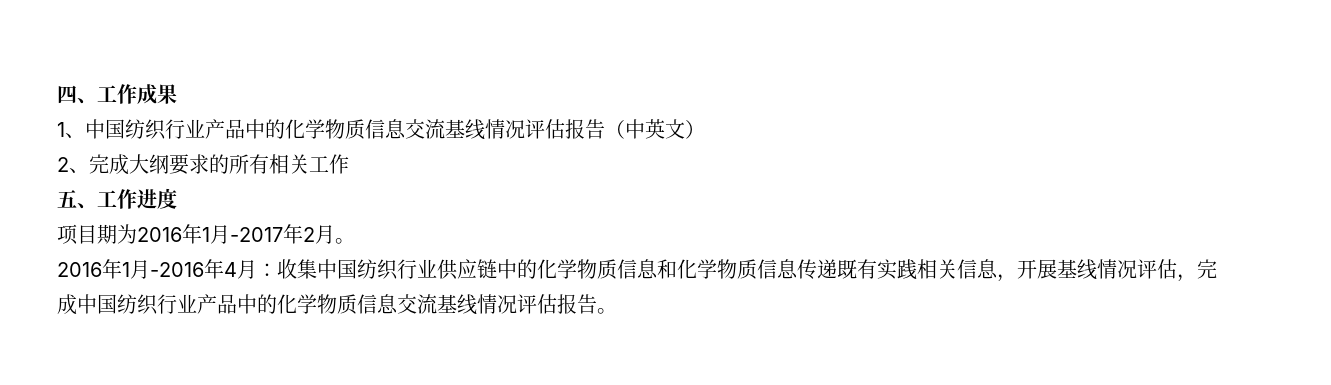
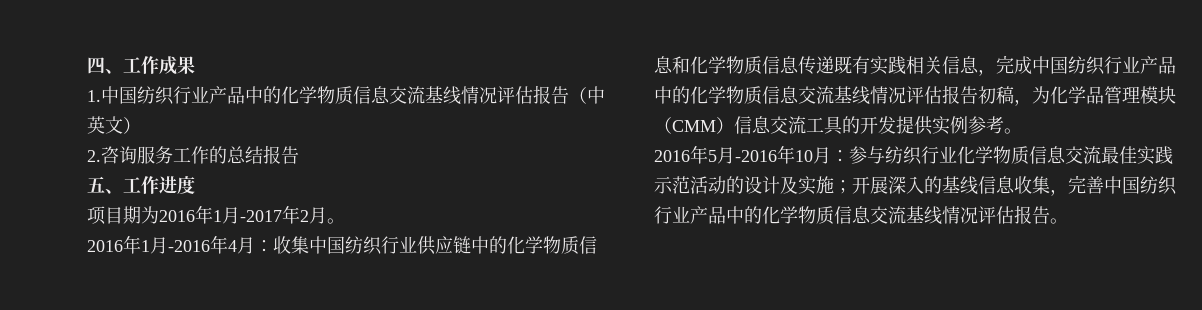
- 1、中国纺织行业产品中的化学物质信息交流基线情况评估报告（中英文）
+ 1.中国纺织行业产品中的化学物质信息交流基线情况评估报告（中英文）
- 2、完成大纲要求的所有相关工作
+ 2.咨询服务工作的总结报告
- 2016年1月-2016年4月：收集中国纺织行业供应链中的化学物质信息和化学物质信息传递既有实践相关信息，开展基线情况评估，完成中国纺织行业产品中的化学物质信息交流基线情况评估报告。
+ 2016年1月-2016年4月：收集中国纺织行业供应链中的化学物质信息和化学物质信息传递既有实践相关信息，完成中国纺织行业产品中的化学物质信息交流基线情况评估报告初稿，为化学品管理模块（CMM）信息交流工具的开发提供实例参考。
+ 2016年5月-2016年10月：参与纺织行业化学物质信息交流最佳实践示范活动的设计及实施；开展深入的基线信息收集，完善中国纺织行业产品中的化学物质信息交流基线情况评估报告。

